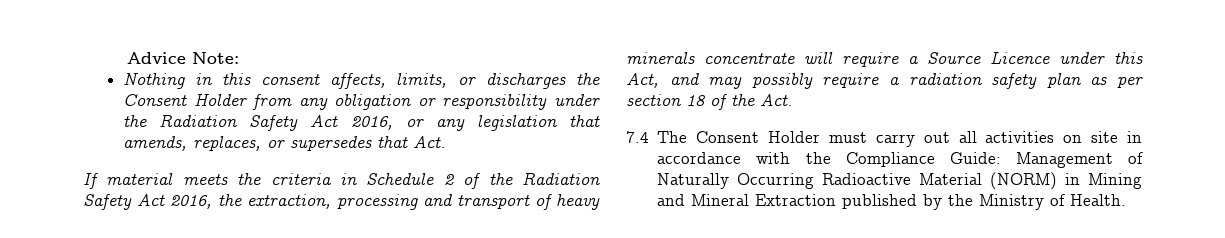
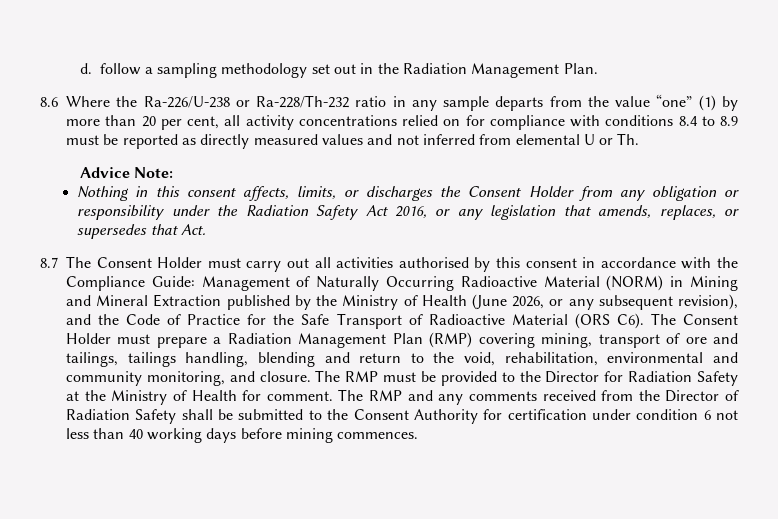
+ d. follow a sampling methodology set out in the Radiation Management Plan.
+ 8.6 Where the Ra-226/U-238 or Ra-228/Th-232 ratio in any sample departs from the value “one” (1) by more than 20 per cent, all activity concentrations relied on for compliance with conditions 8.4 to 8.9 must be reported as directly measured values and not inferred from elemental U or Th.
- If material meets the criteria in Schedule 2 of the Radiation Safety Act 2016, the extraction, processing and transport of heavy minerals concentrate will require a Source Licence under this Act, and may possibly require a radiation safety plan as per section 18 of the Act.
- 7.4 The Consent Holder must carry out all activities on site in accordance with the Compliance Guide: Management of Naturally Occurring Radioactive Material (NORM) in Mining and Mineral Extraction published by the Ministry of Health.
+ 8.7 The Consent Holder must carry out all activities authorised by this consent in accordance with the Compliance Guide: Management of Naturally Occurring Radioactive Material (NORM) in Mining and Mineral Extraction published by the Ministry of Health (June 2026, or any subsequent revision), and the Code of Practice for the Safe Transport of Radioactive Material (ORS C6). The Consent Holder must prepare a Radiation Management Plan (RMP) covering mining, transport of ore and tailings, tailings handling, blending and return to the void, rehabilitation, environmental and community monitoring, and closure. The RMP must be provided to the Director for Radiation Safety at the Ministry of Health for comment. The RMP and any comments received from the Director of Radiation Safety shall be submitted to the Consent Authority for certification under condition 6 not less than 40 working days before mining commences.

